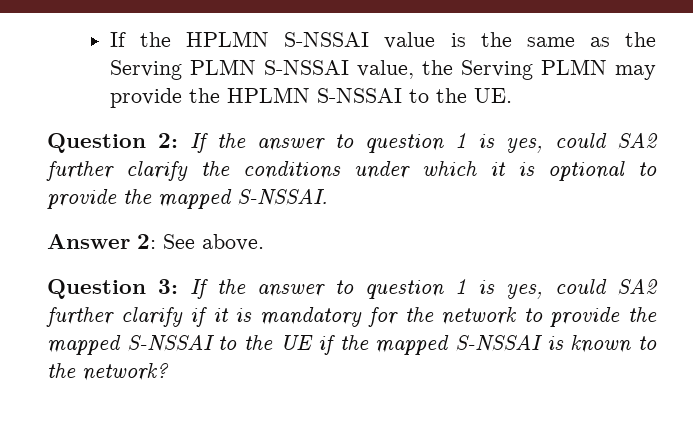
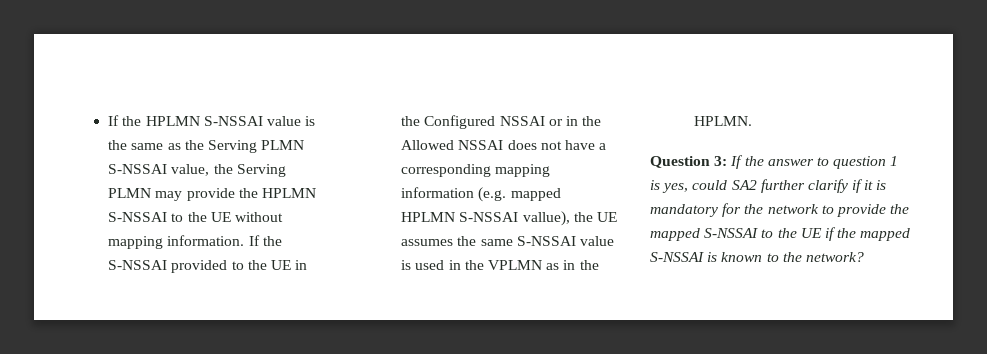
- If the HPLMN S-NSSAI value is the same as the Serving PLMN S-NSSAI value, the Serving PLMN may provide the HPLMN S-NSSAI to the UE.
- Question 2: If the answer to question 1 is yes, could SA2 further clarify the conditions under which it is optional to provide the mapped S-NSSAI.
- Answer 2: See above.
+ If the HPLMN S-NSSAI value is the same as the Serving PLMN S-NSSAI value, the Serving PLMN may provide the HPLMN S-NSSAI to the UE without mapping information. If the S-NSSAI provided to the UE in the Configured NSSAI or in the Allowed NSSAI does not have a corresponding mapping information (e.g. mapped HPLMN S-NSSAI vallue), the UE assumes the same S-NSSAI value is used in the VPLMN as in the HPLMN.

